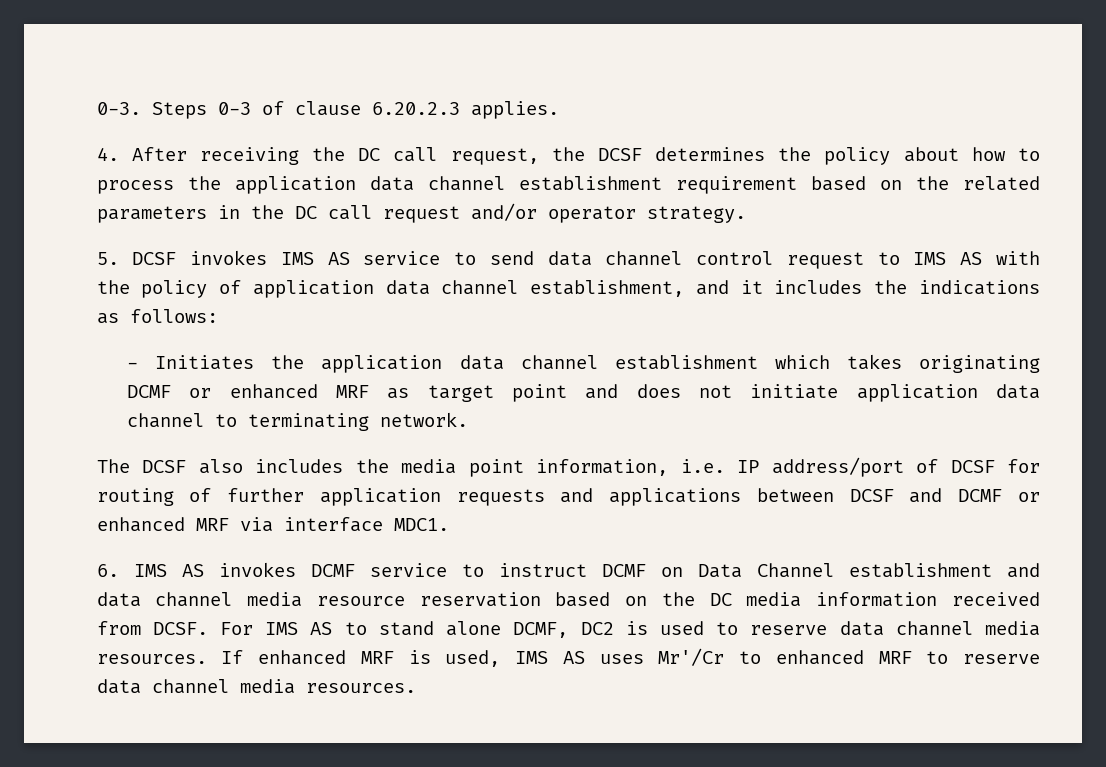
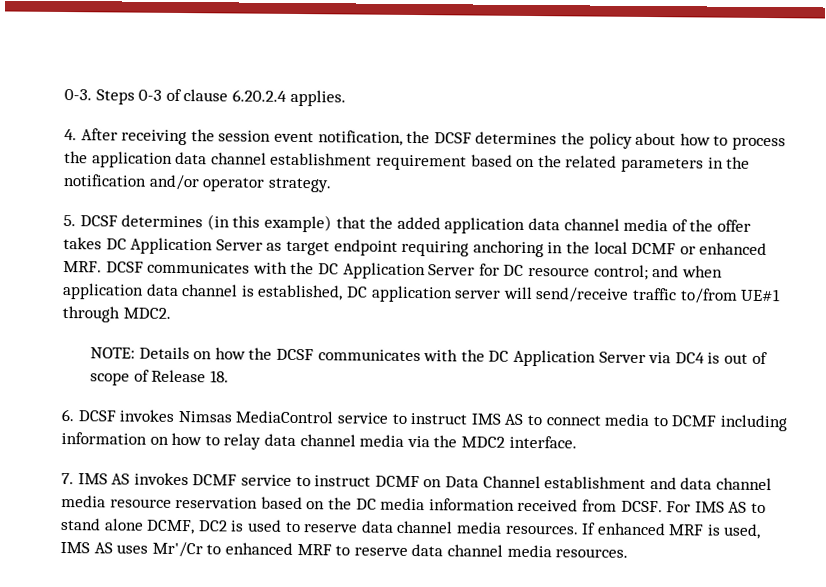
- Steps 0-3 of clause 6.20.2.3 applies.
+ Steps 0-3 of clause 6.20.2.4 applies.
- 4. After receiving the DC call request, the DCSF determines the policy about how to process the application data channel establishment requirement based on the related parameters in the DC call request and/or operator strategy.
+ 4. After receiving the session event notification, the DCSF determines the policy about how to process the application data channel establishment requirement based on the related parameters in the notification and/or operator strategy.
- 5. DCSF invokes IMS AS service to send data channel control request to IMS AS with the policy of application data channel establishment, and it includes the indications as follows:
- - Initiates the application data channel establishment which takes originating DCMF or enhanced MRF as target point and does not initiate application data channel to terminating network.
- The DCSF also includes the media point information, i.e. IP address/port of DCSF for routing of further application requests and applications between DCSF and DCMF or enhanced MRF via interface MDC1.
- 6. IMS AS invokes DCMF service to instruct DCMF on Data Channel establishment and data channel media resource reservation based on the DC media information received from DCSF.
+ 5. DCSF determines (in this example) that the added application data channel media of the offer takes DC Application Server as target endpoint requiring anchoring in the local DCMF or enhanced MRF. DCSF communicates with the DC Application Server for DC resource control; and when application data channel is established, DC application server will send/receive traffic to/from UE#1 through MDC2.
+ NOTE: Details on how the DCSF communicates with the DC Application Server via DC4 is out of scope of Release 18.
+ 6. DCSF invokes Nimsas MediaControl service to instruct IMS AS to connect media to DCMF including information on how to relay data channel media via the MDC2 interface.
+ 7. IMS AS invokes DCMF service to instruct DCMF on Data Channel establishment and data channel media resource reservation based on the DC media information received from DCSF.

